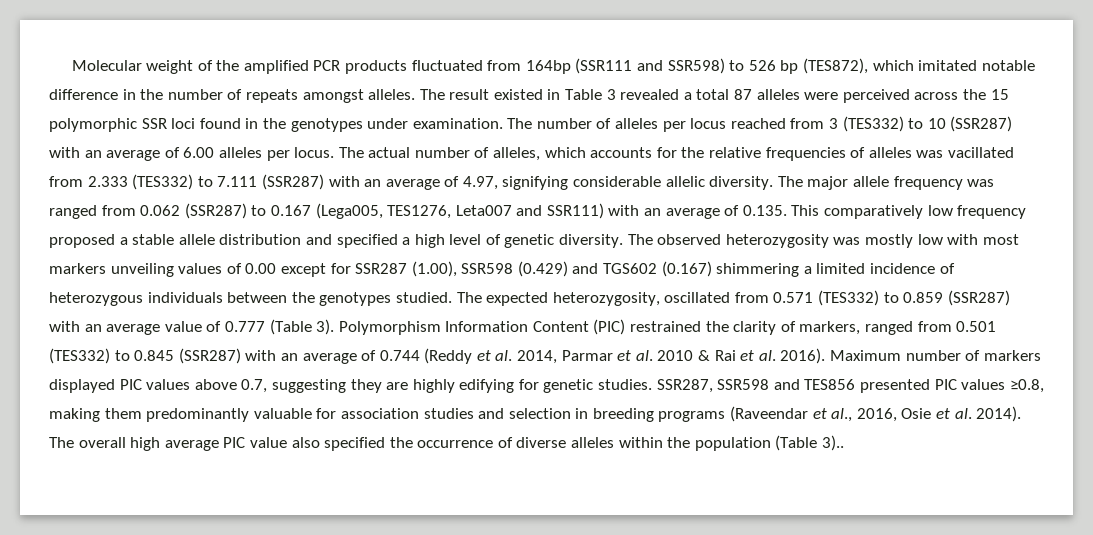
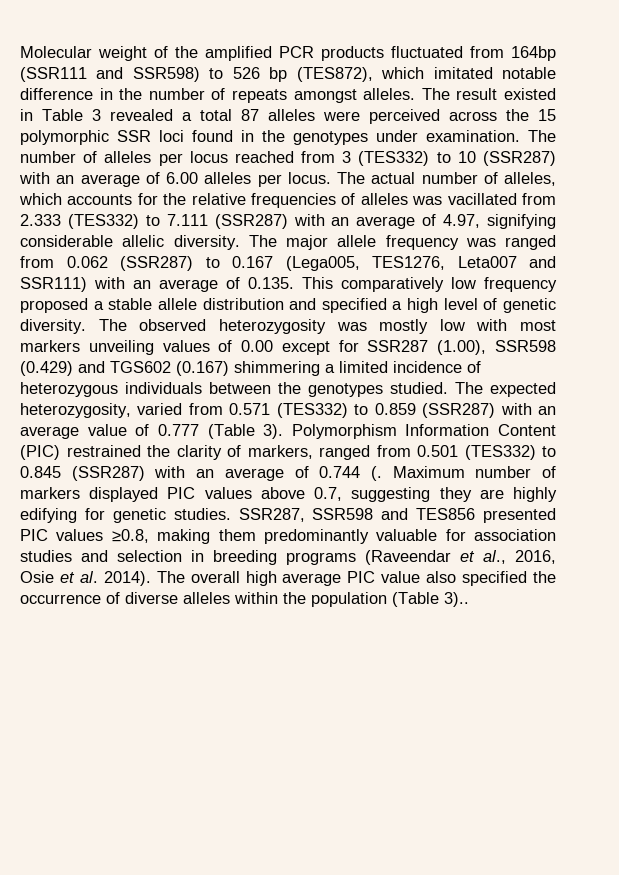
- The expected heterozygosity, oscillated from 0.571 (TES332) to 0.859 (SSR287) with an average value of 0.777 (Table 3).
+ The expected heterozygosity, varied from 0.571 (TES332) to 0.859 (SSR287) with an average value of 0.777 (Table 3).
- Polymorphism Information Content (PIC) restrained the clarity of markers, ranged from 0.501 (TES332) to 0.845 (SSR287) with an average of 0.744 (Reddy et al. 2014, Parmar et al. 2010 & Rai et al. 2016).
+ Polymorphism Information Content (PIC) restrained the clarity of markers, ranged from 0.501 (TES332) to 0.845 (SSR287) with an average of 0.744 (.

